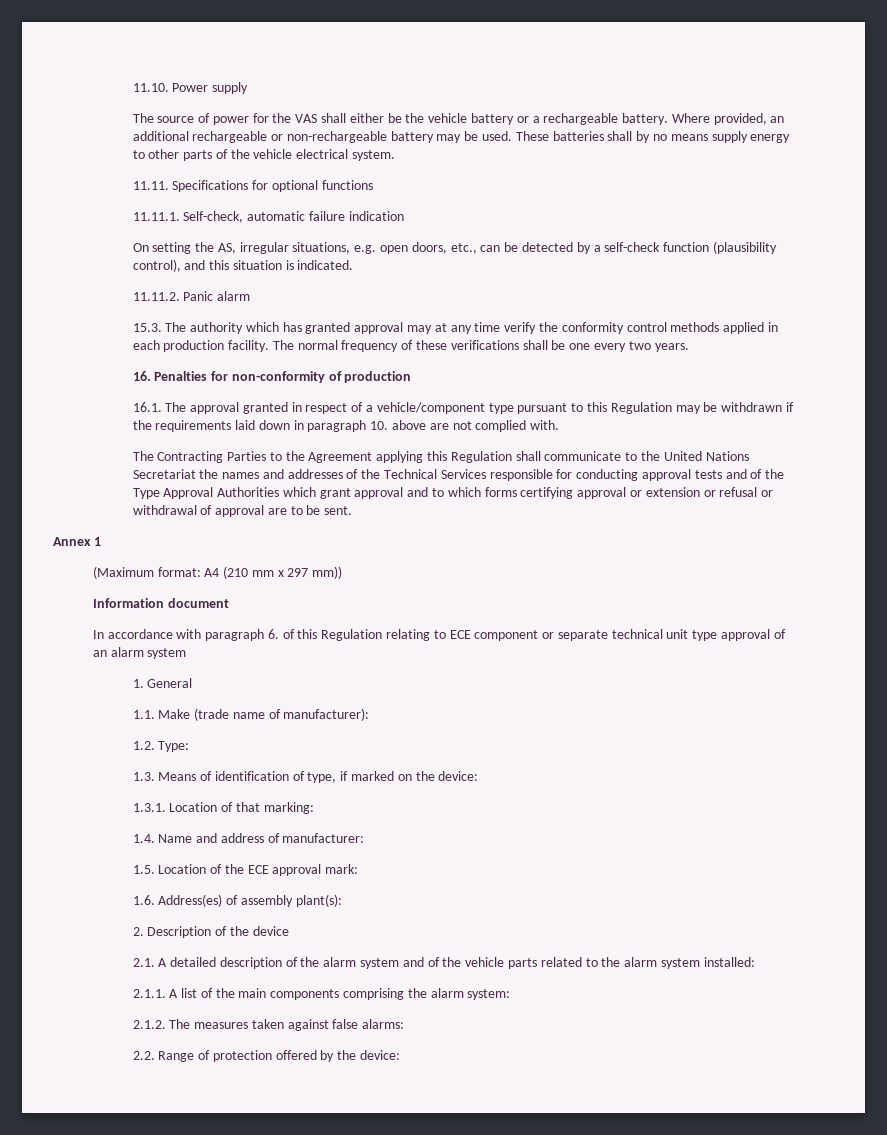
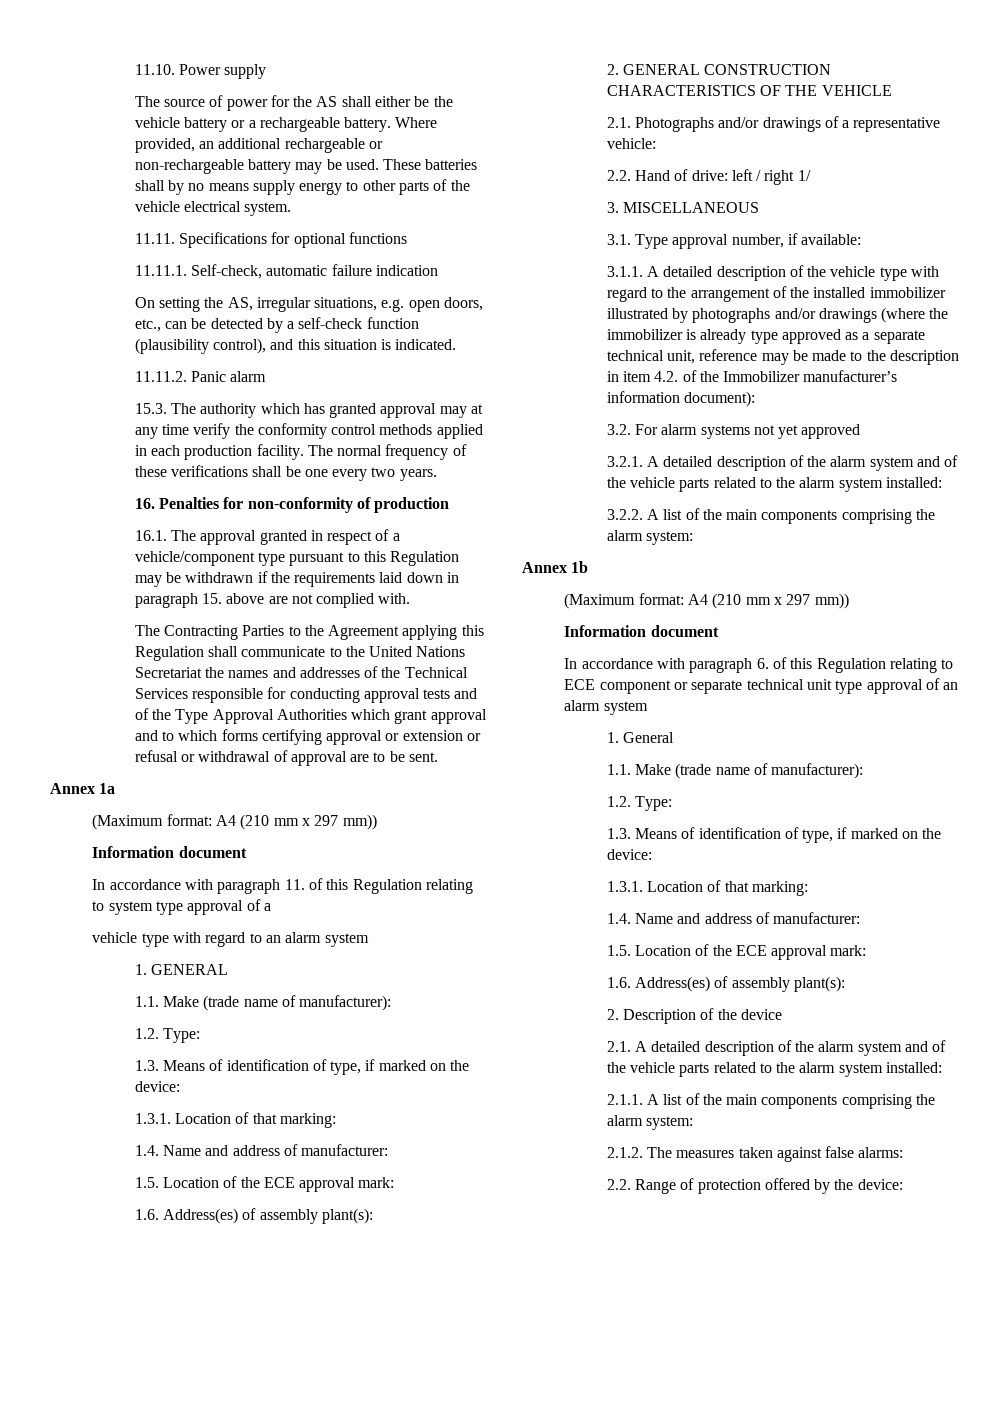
- The source of power for the VAS shall either be the vehicle battery or a rechargeable battery.
+ The source of power for the AS shall either be the vehicle battery or a rechargeable battery.
- 16.1. The approval granted in respect of a vehicle/component type pursuant to this Regulation may be withdrawn if the requirements laid down in paragraph 10. above are not complied with.
+ 16.1. The approval granted in respect of a vehicle/component type pursuant to this Regulation may be withdrawn if the requirements laid down in paragraph 15. above are not complied with.
- Annex 1
+ Annex 1a
+ (Maximum format: A4 (210 mm x 297 mm))
+ Information document
+ In accordance with paragraph 11. of this Regulation relating to system type approval of a
+ vehicle type with regard to an alarm system
+ 1. GENERAL
+ 1.1. Make (trade name of manufacturer):
+ 1.2. Type:
+ 1.3. Means of identification of type, if marked on the device:
+ 1.3.1. Location of that marking:
+ 1.4. Name and address of manufacturer:
+ 1.5. Location of the ECE approval mark:
+ 1.6. Address(es) of assembly plant(s):
+ 2. GENERAL CONSTRUCTION CHARACTERISTICS OF THE VEHICLE
+ 2.1. Photographs and/or drawings of a representative vehicle:
+ 2.2. Hand of drive: left / right 1/
+ 3. MISCELLANEOUS
+ 3.1. Type approval number, if available:
+ 3.1.1. A detailed description of the vehicle type with regard to the arrangement of the installed immobilizer illustrated by photographs and/or drawings (where the immobilizer is already type approved as a separate technical unit, reference may be made to the description in item 4.2. of the Immobilizer manufacturer’s information document):
+ 3.2. For alarm systems not yet approved
+ 3.2.1. A detailed description of the alarm system and of the vehicle parts related to the alarm system installed:
+ 3.2.2. A list of the main components comprising the alarm system:
+ Annex 1b

